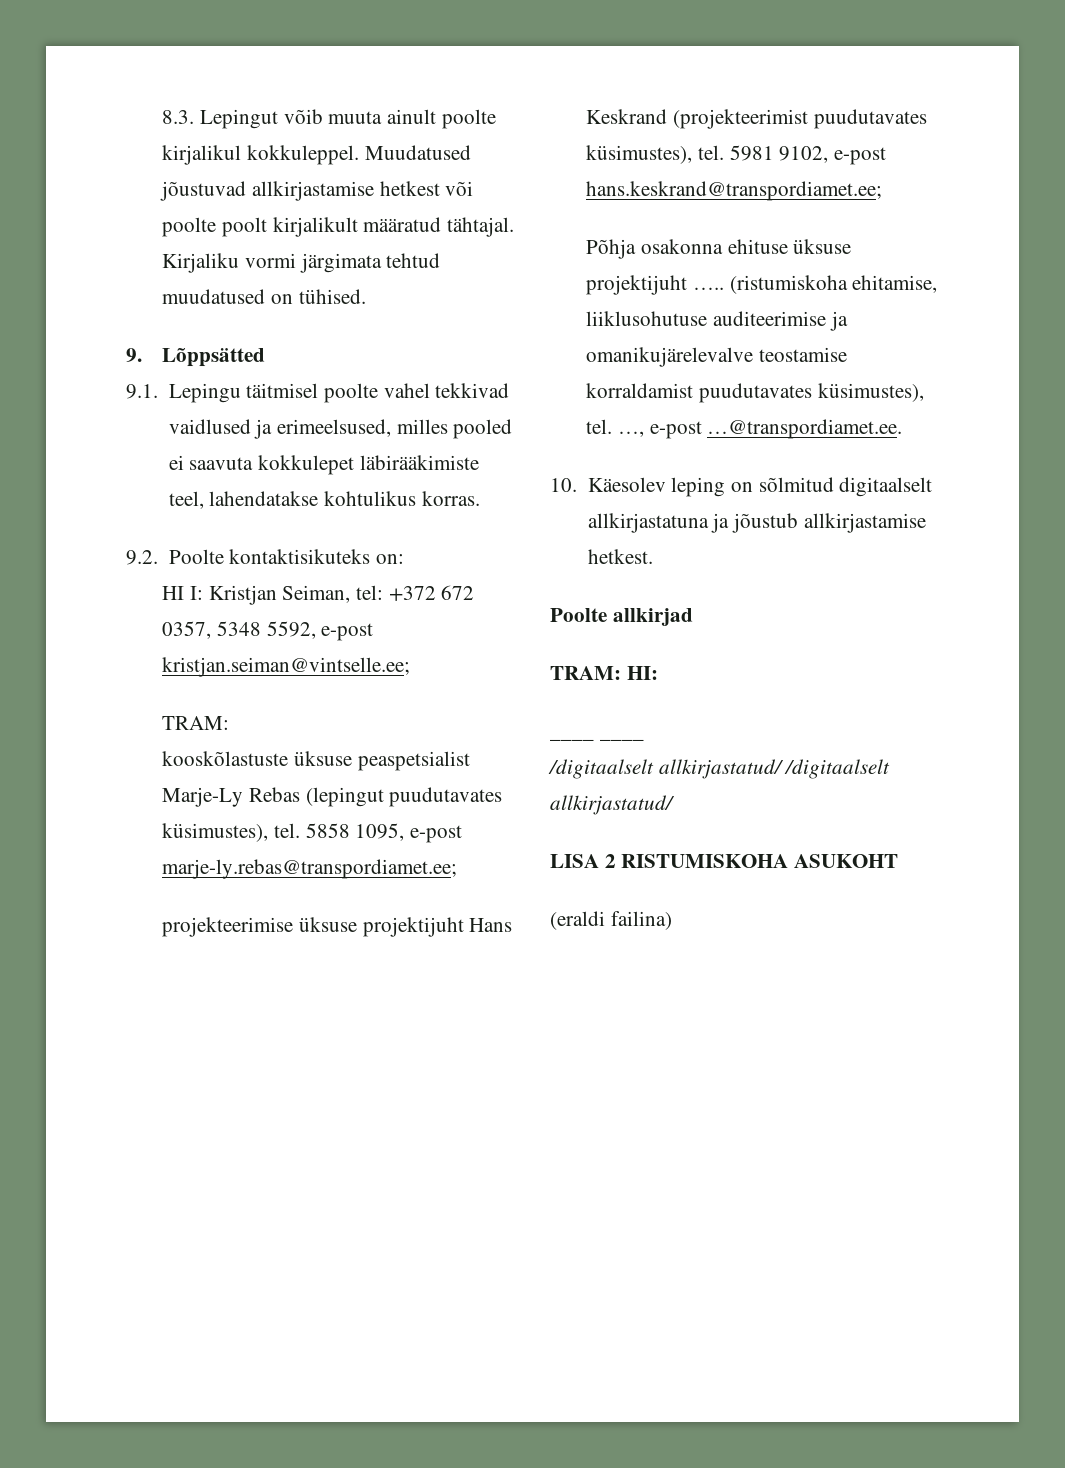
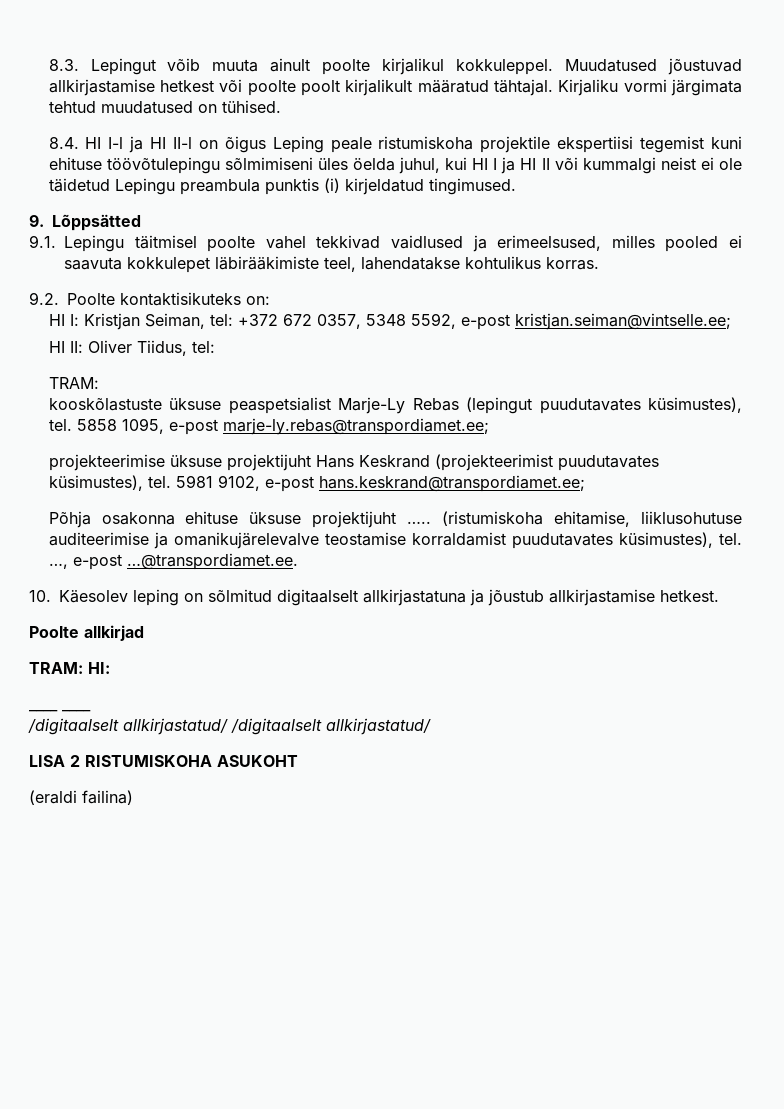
+ 8.4. HI I-l ja HI II-l on õigus Leping peale ristumiskoha projektile ekspertiisi tegemist kuni ehituse töövõtulepingu sõlmimiseni üles öelda juhul, kui HI I ja HI II või kummalgi neist ei ole täidetud Lepingu preambula punktis (i) kirjeldatud tingimused.
+ HI II: Oliver Tiidus, tel:

